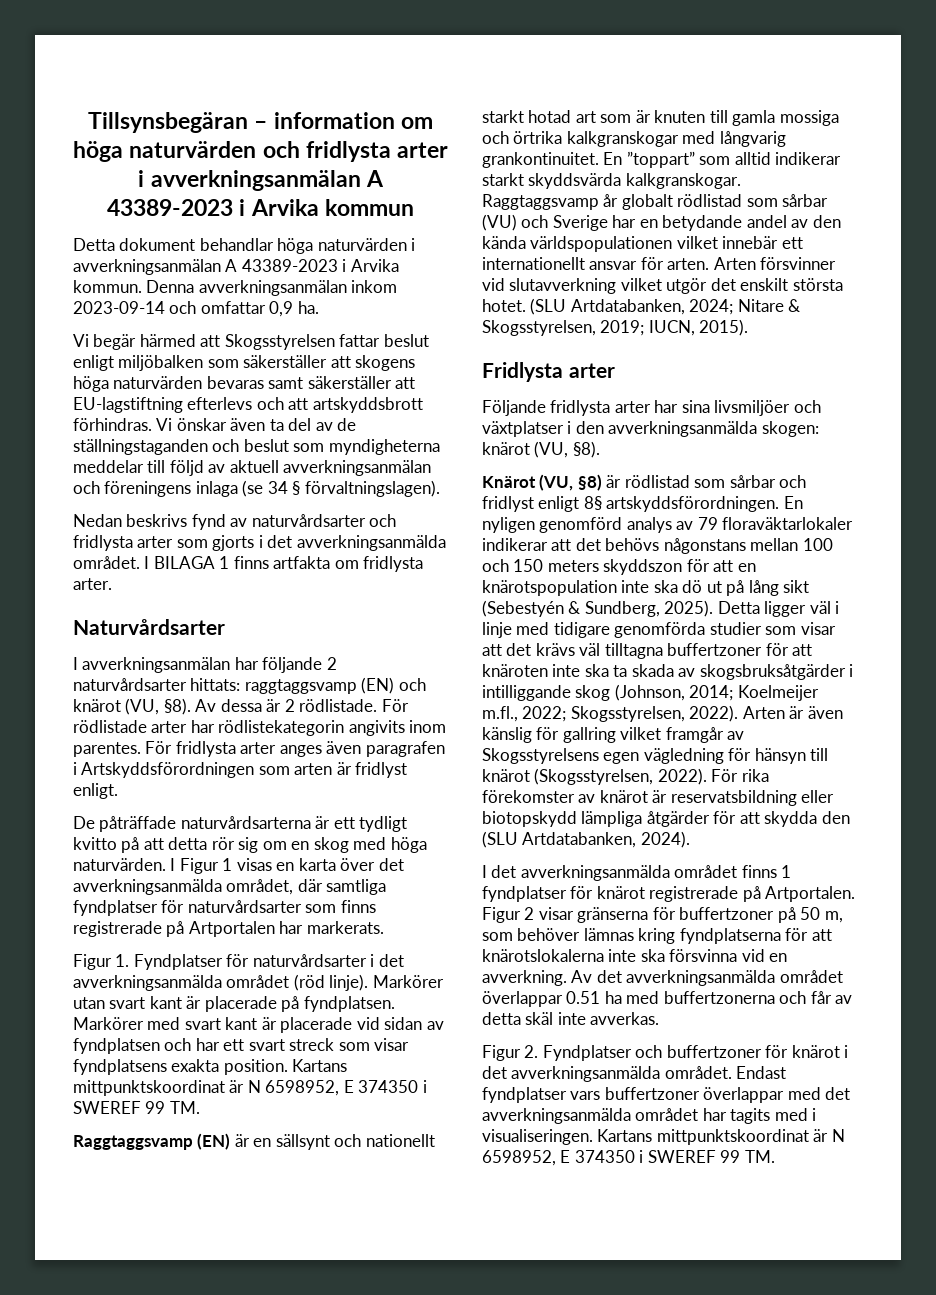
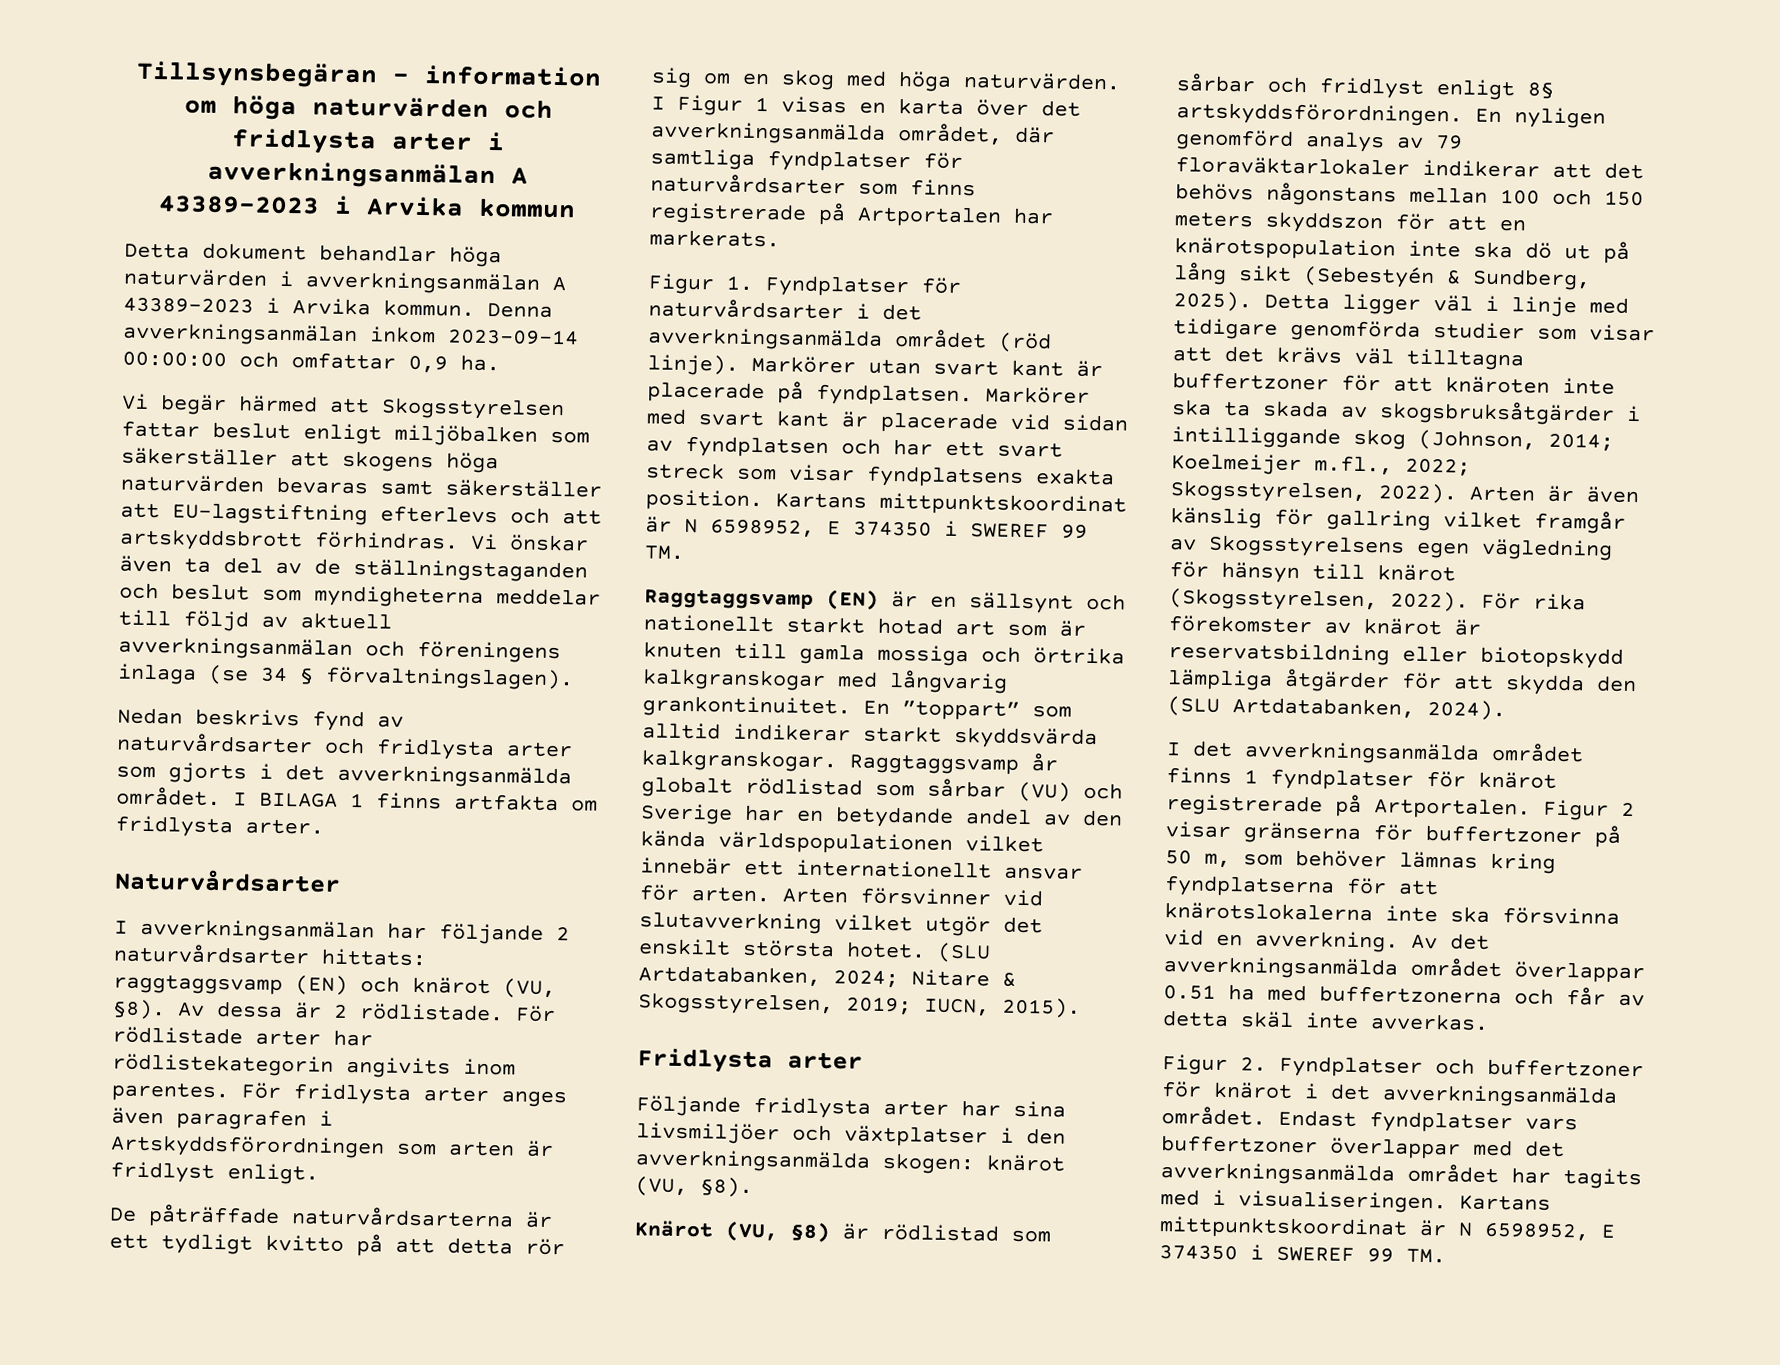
- Denna avverkningsanmälan inkom 2023-09-14 och omfattar 0,9 ha.
+ Denna avverkningsanmälan inkom 2023-09-14 00:00:00 och omfattar 0,9 ha.

